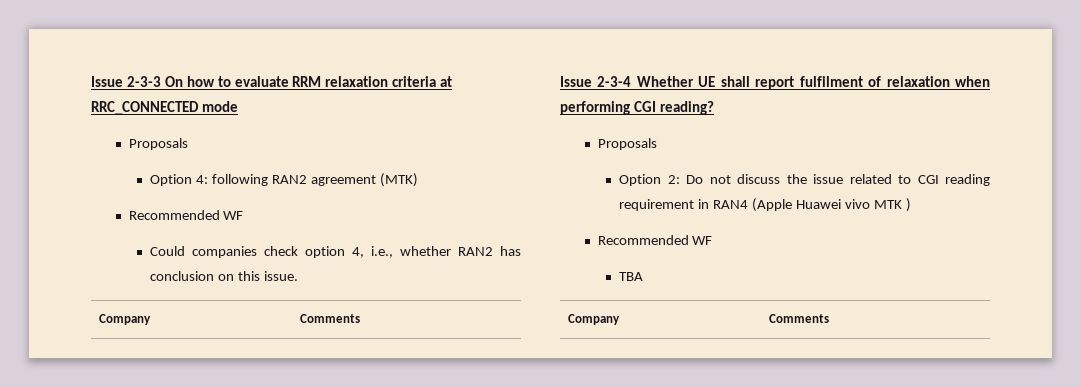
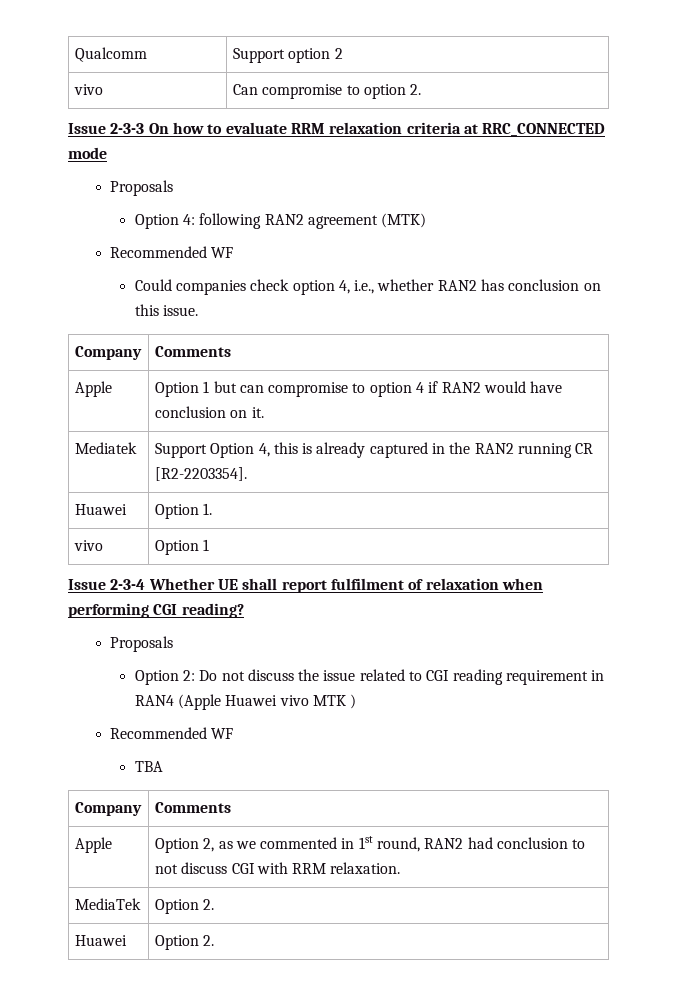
+ Qualcomm | Support option 2
+ vivo | Can compromise to option 2.
+ Apple | Option 1 but can compromise to option 4 if RAN2 would have conclusion on it.
+ Mediatek | Support Option 4, this is already captured in the RAN2 running CR [R2-2203354].
+ Huawei | Option 1.
+ vivo | Option 1
+ Apple | Option 2, as we commented in 1st round, RAN2 had conclusion to not discuss CGI with RRM relaxation.
+ MediaTek | Option 2.
+ Huawei | Option 2.

